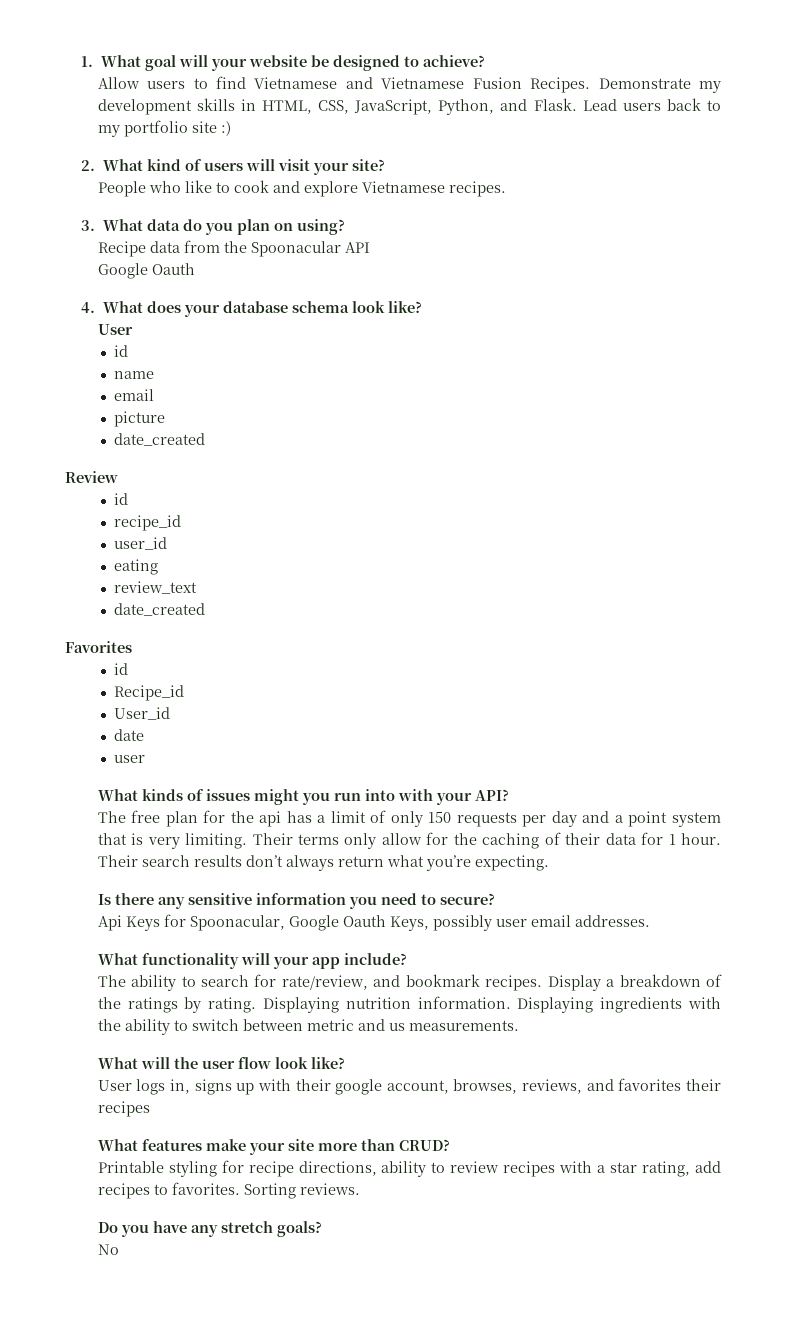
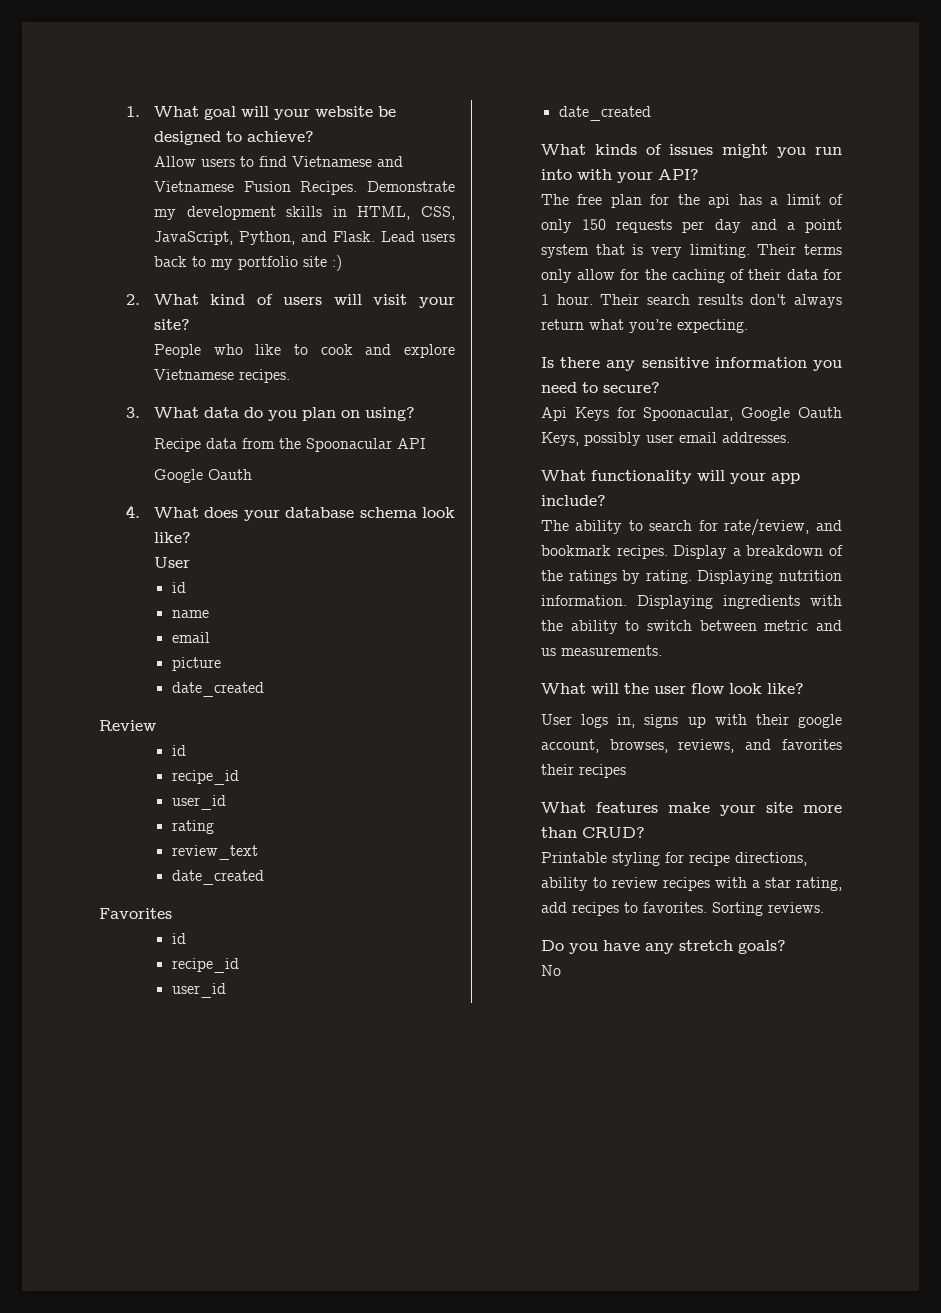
- eating
+ rating
  Favorites
  id
- Recipe_id
- User_id
- date
- user
+ recipe_id
+ user_id
+ date_created

